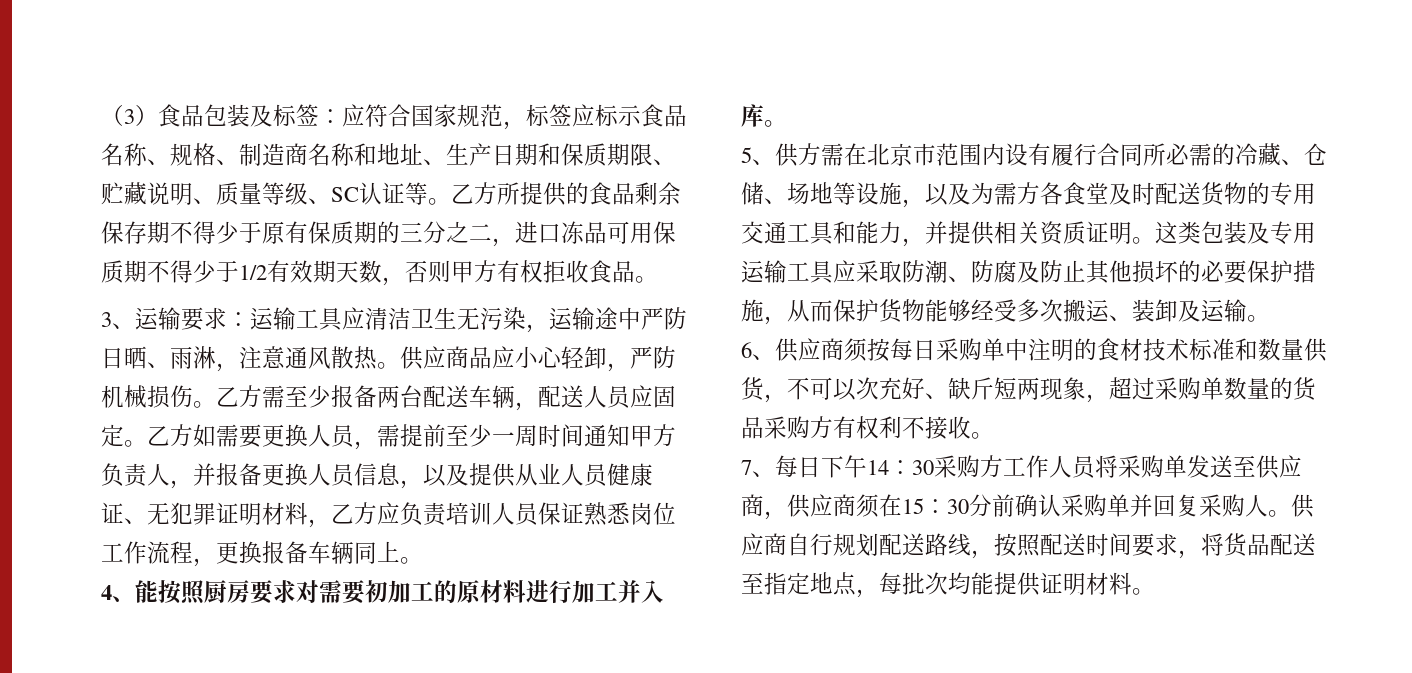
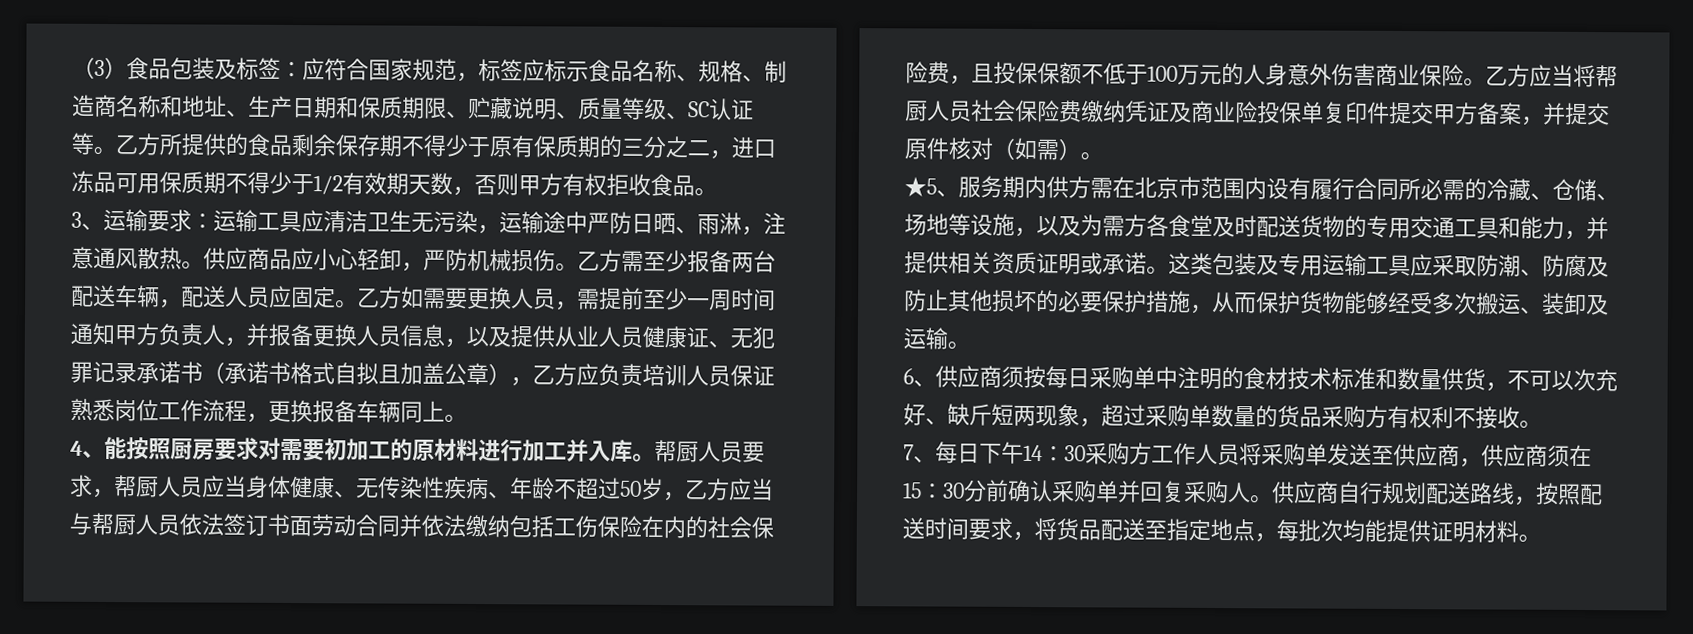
- 乙方如需要更换人员，需提前至少一周时间通知甲方负责人，并报备更换人员信息，以及提供从业人员健康证、无犯罪证明材料，乙方应负责培训人员保证熟悉岗位工作流程，更换报备车辆同上。
+ 乙方如需要更换人员，需提前至少一周时间通知甲方负责人，并报备更换人员信息，以及提供从业人员健康证、无犯罪记录承诺书（承诺书格式自拟且加盖公章），乙方应负责培训人员保证熟悉岗位工作流程，更换报备车辆同上。
- 4、能按照厨房要求对需要初加工的原材料进行加工并入库。
- 5、供方需在北京市范围内设有履行合同所必需的冷藏、仓储、场地等设施，以及为需方各食堂及时配送货物的专用交通工具和能力，并提供相关资质证明。
+ 4、能按照厨房要求对需要初加工的原材料进行加工并入库。帮厨人员要求，帮厨人员应当身体健康、无传染性疾病、年龄不超过50岁，乙方应当与帮厨人员依法签订书面劳动合同并依法缴纳包括工伤保险在内的社会保险费，且投保保额不低于100万元的人身意外伤害商业保险。乙方应当将帮厨人员社会保险费缴纳凭证及商业险投保单复印件提交甲方备案，并提交原件核对（如需）。
+ ★5、服务期内供方需在北京市范围内设有履行合同所必需的冷藏、仓储、场地等设施，以及为需方各食堂及时配送货物的专用交通工具和能力，并提供相关资质证明或承诺。

